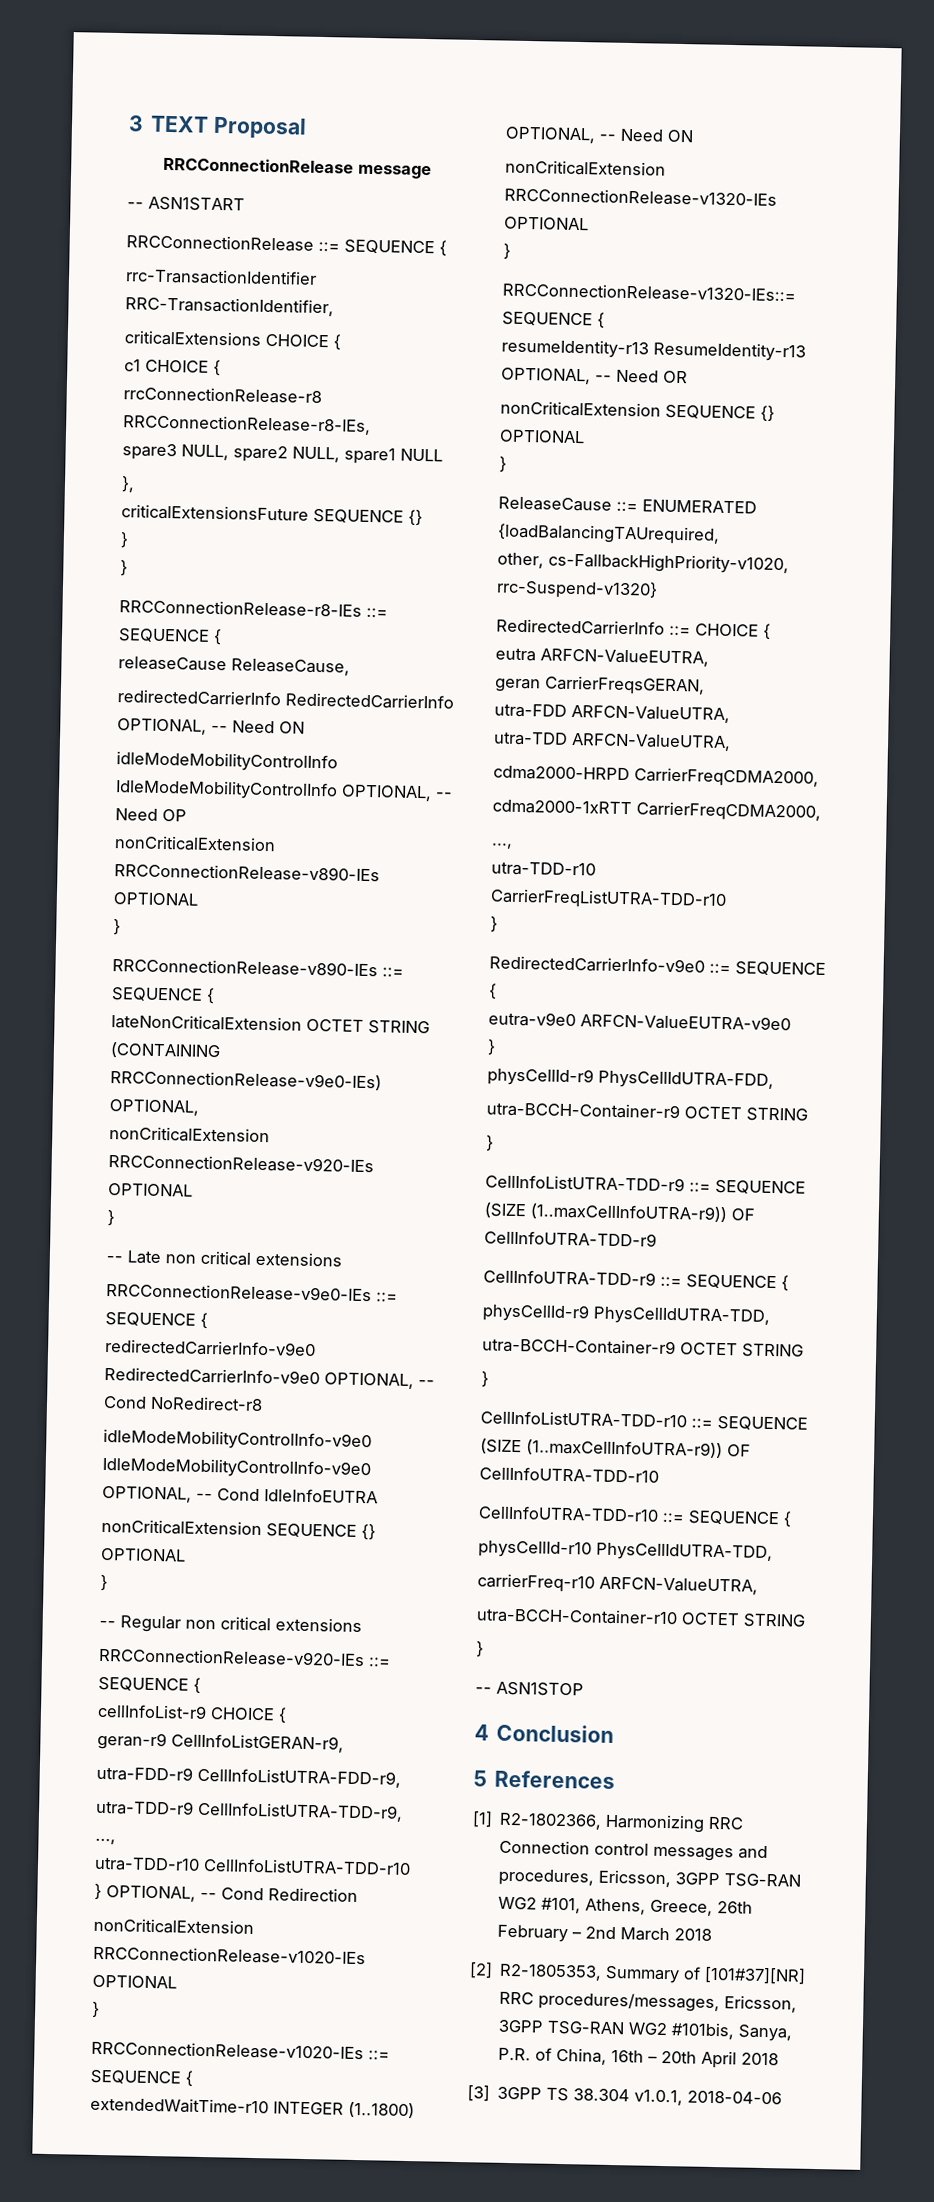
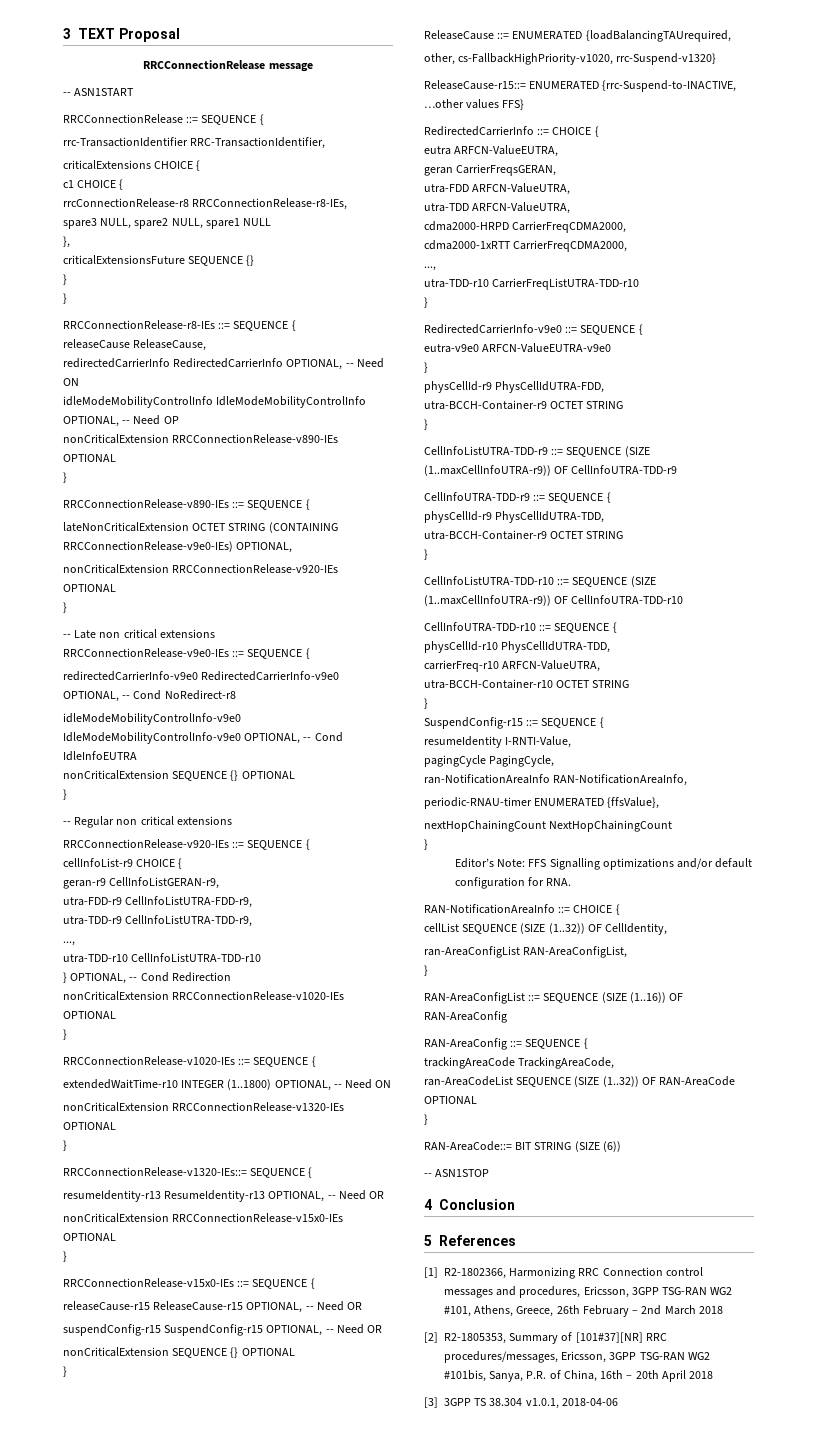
+ nonCriticalExtension RRCConnectionRelease-v15x0-IEs OPTIONAL
+ }
+ RRCConnectionRelease-v15x0-IEs ::= SEQUENCE {
+ releaseCause-r15 ReleaseCause-r15 OPTIONAL, -- Need OR
+ suspendConfig-r15 SuspendConfig-r15 OPTIONAL, -- Need OR
+ ReleaseCause-r15::= ENUMERATED {rrc-Suspend-to-INACTIVE, …other values FFS}
+ SuspendConfig-r15 ::= SEQUENCE {
+ resumeIdentity I-RNTI-Value,
+ pagingCycle PagingCycle,
+ ran-NotificationAreaInfo RAN-NotificationAreaInfo,
+ periodic-RNAU-timer ENUMERATED {ffsValue},
+ nextHopChainingCount NextHopChainingCount
+ }
+ Editor’s Note: FFS Signalling optimizations and/or default configuration for RNA.
+ RAN-NotificationAreaInfo ::= CHOICE {
+ cellList SEQUENCE (SIZE (1..32)) OF CellIdentity,
+ ran-AreaConfigList RAN-AreaConfigList,
+ }
+ RAN-AreaConfigList ::= SEQUENCE (SIZE (1..16)) OF RAN-AreaConfig
+ RAN-AreaConfig ::= SEQUENCE {
+ trackingAreaCode TrackingAreaCode,
+ ran-AreaCodeList SEQUENCE (SIZE (1..32)) OF RAN-AreaCode OPTIONAL
+ }
+ RAN-AreaCode::= BIT STRING (SIZE (6))

